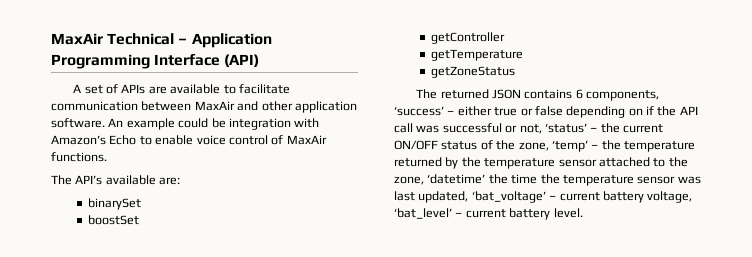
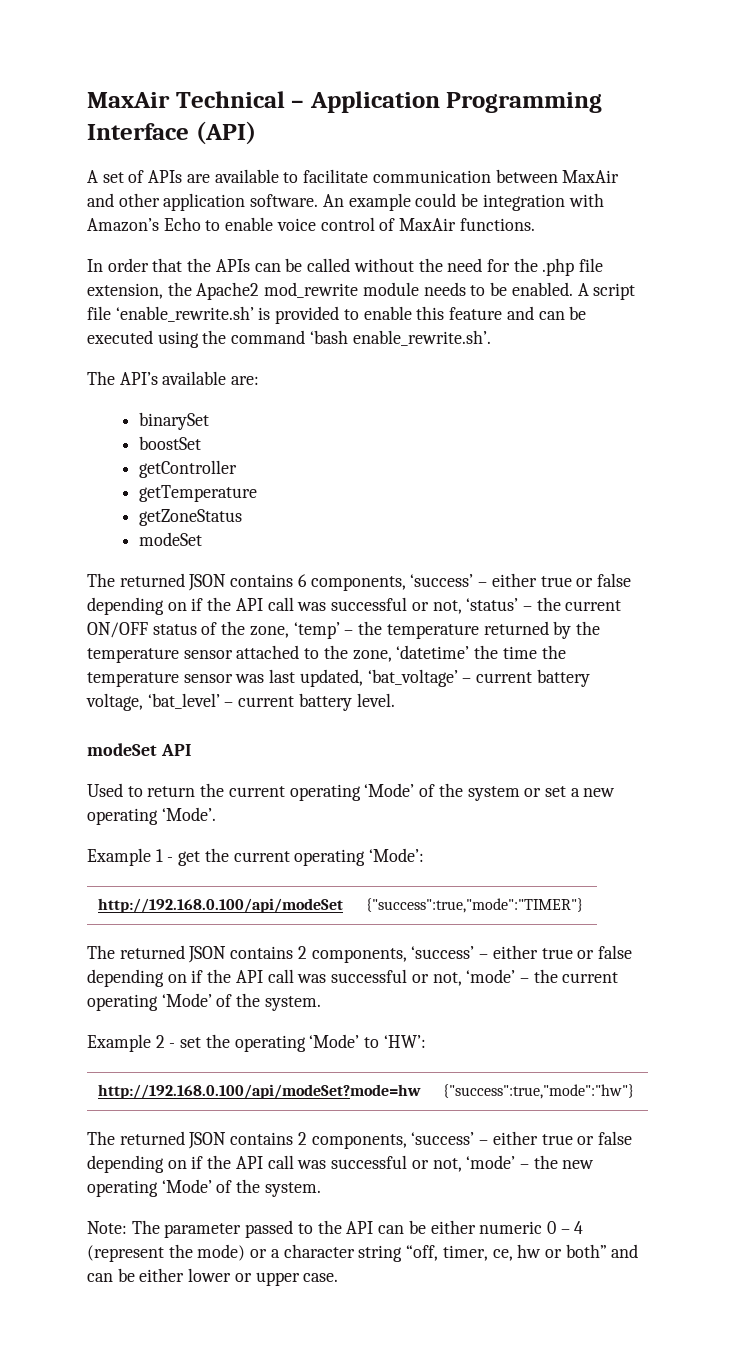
+ In order that the APIs can be called without the need for the .php file extension, the Apache2 mod_rewrite module needs to be enabled. A script file ‘enable_rewrite.sh’ is provided to enable this feature and can be executed using the command ‘bash enable_rewrite.sh’.
  getZoneStatus
+ modeSet
+ modeSet API
+ Used to return the current operating ‘Mode’ of the system or set a new operating ‘Mode’.
+ Example 1 - get the current operating ‘Mode’:
+ http://192.168.0.100/api/modeSet | {"success":true,"mode":"TIMER"}
+ The returned JSON contains 2 components, ‘success’ – either true or false depending on if the API call was successful or not, ‘mode’ – the current operating ‘Mode’ of the system.
+ Example 2 - set the operating ‘Mode’ to ‘HW’:
+ http://192.168.0.100/api/modeSet?mode=hw | {"success":true,"mode":"hw"}
+ The returned JSON contains 2 components, ‘success’ – either true or false depending on if the API call was successful or not, ‘mode’ – the new operating ‘Mode’ of the system.
+ Note: The parameter passed to the API can be either numeric 0 – 4 (represent the mode) or a character string “off, timer, ce, hw or both” and can be either lower or upper case.

